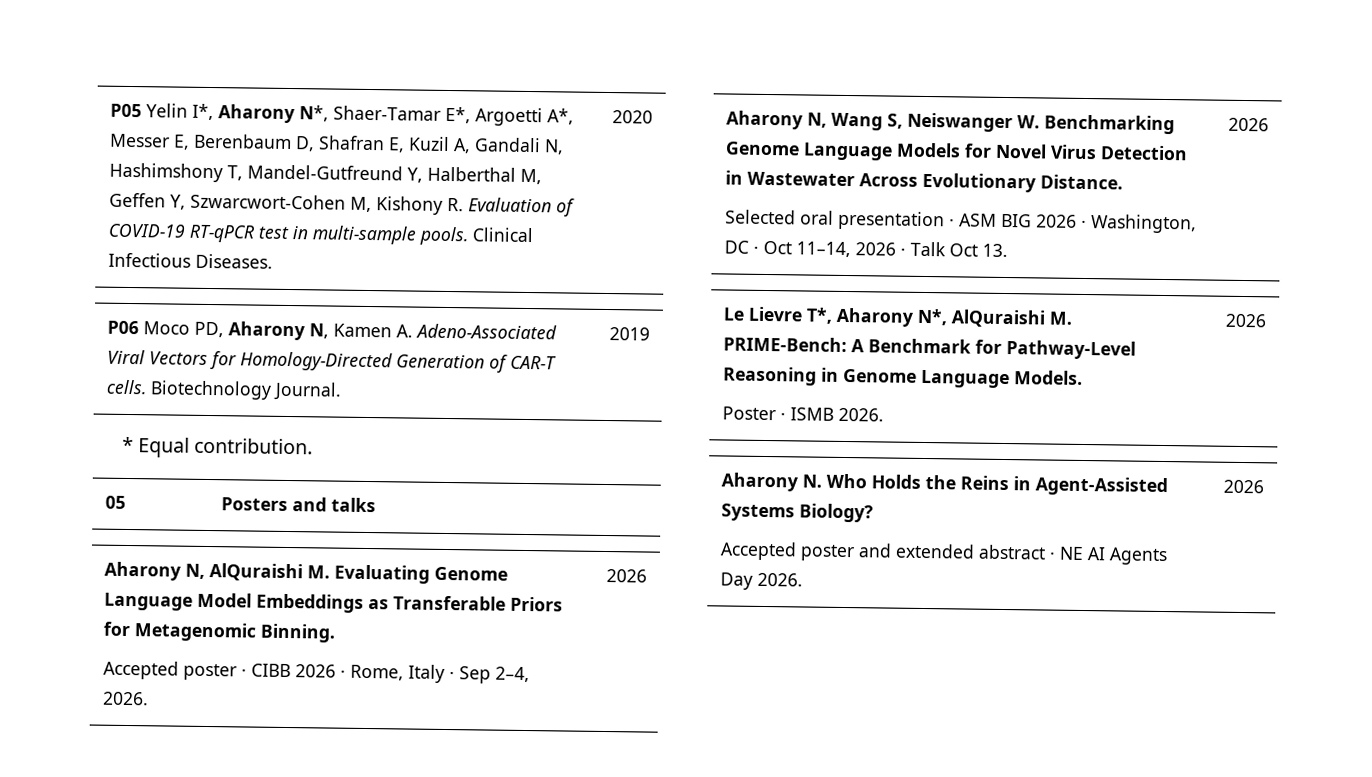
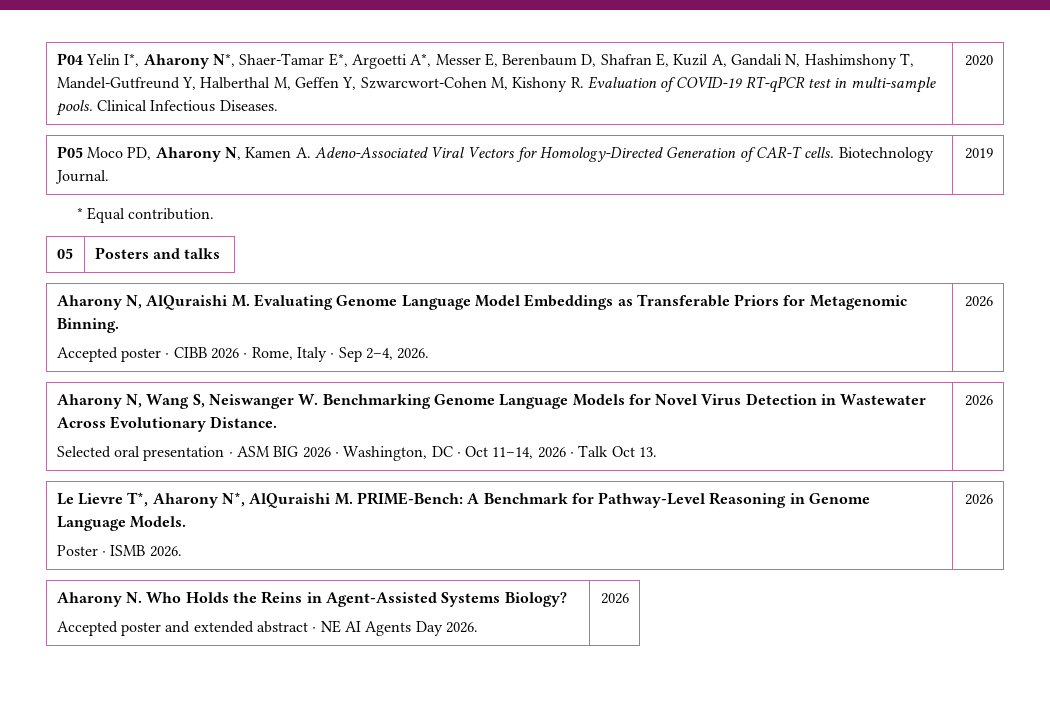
- P05 Yelin I*, Aharony N*, Shaer-Tamar E*, Argoetti A*, Messer E, Berenbaum D, Shafran E, Kuzil A, Gandali N, Hashimshony T, Mandel-Gutfreund Y, Halberthal M, Geffen Y, Szwarcwort-Cohen M, Kishony R. Evaluation of COVID-19 RT-qPCR test in multi-sample pools.
+ P04 Yelin I*, Aharony N*, Shaer-Tamar E*, Argoetti A*, Messer E, Berenbaum D, Shafran E, Kuzil A, Gandali N, Hashimshony T, Mandel-Gutfreund Y, Halberthal M, Geffen Y, Szwarcwort-Cohen M, Kishony R. Evaluation of COVID-19 RT-qPCR test in multi-sample pools.
- P06 Moco PD, Aharony N, Kamen A. Adeno-Associated Viral Vectors for Homology-Directed Generation of CAR-T cells. Biotechnology Journal. | 2019
+ P05 Moco PD, Aharony N, Kamen A. Adeno-Associated Viral Vectors for Homology-Directed Generation of CAR-T cells. Biotechnology Journal. | 2019

